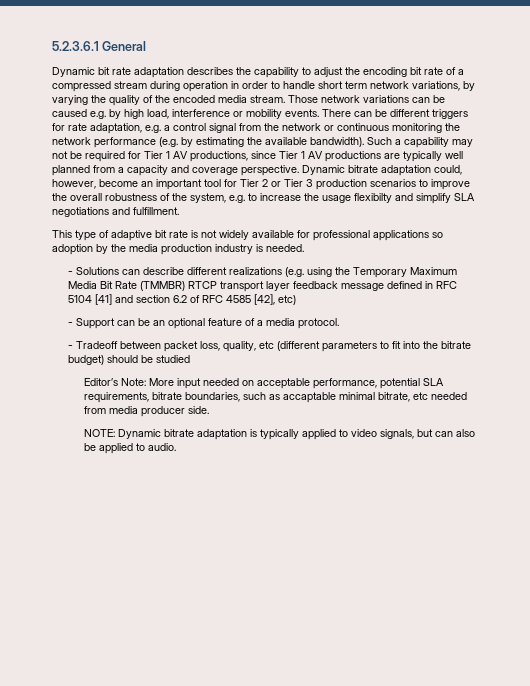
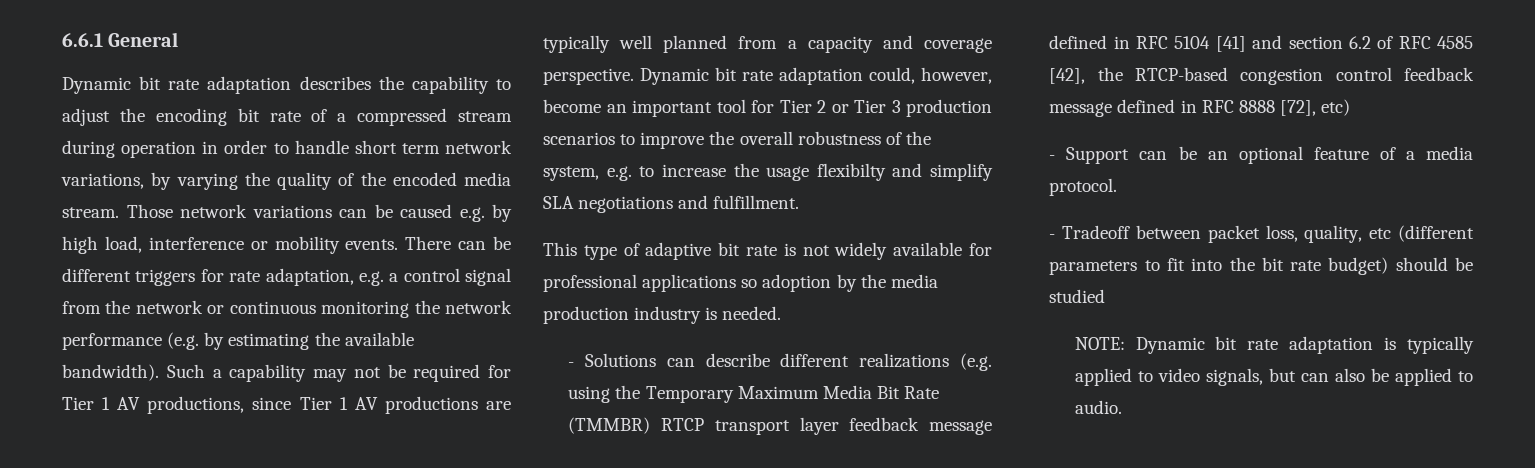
- 5.2.3.6.1 General
+ 6.6.1 General
- Dynamic bitrate adaptation could, however, become an important tool for Tier 2 or Tier 3 production scenarios to improve the overall robustness of the system, e.g. to increase the usage flexibilty and simplify SLA negotiations and fulfillment.
+ Dynamic bit rate adaptation could, however, become an important tool for Tier 2 or Tier 3 production scenarios to improve the overall robustness of the system, e.g. to increase the usage flexibilty and simplify SLA negotiations and fulfillment.
- - Solutions can describe different realizations (e.g. using the Temporary Maximum Media Bit Rate (TMMBR) RTCP transport layer feedback message defined in RFC 5104 [41] and section 6.2 of RFC 4585 [42], etc)
+ - Solutions can describe different realizations (e.g. using the Temporary Maximum Media Bit Rate (TMMBR) RTCP transport layer feedback message defined in RFC 5104 [41] and section 6.2 of RFC 4585 [42], the RTCP-based congestion control feedback message defined in RFC 8888 [72], etc)
- - Tradeoff between packet loss, quality, etc (different parameters to fit into the bitrate budget) should be studied
+ - Tradeoff between packet loss, quality, etc (different parameters to fit into the bit rate budget) should be studied
- Editor’s Note: More input needed on acceptable performance, potential SLA requirements, bitrate boundaries, such as accaptable minimal bitrate, etc needed from media producer side.
- NOTE: Dynamic bitrate adaptation is typically applied to video signals, but can also be applied to audio.
+ NOTE: Dynamic bit rate adaptation is typically applied to video signals, but can also be applied to audio.

